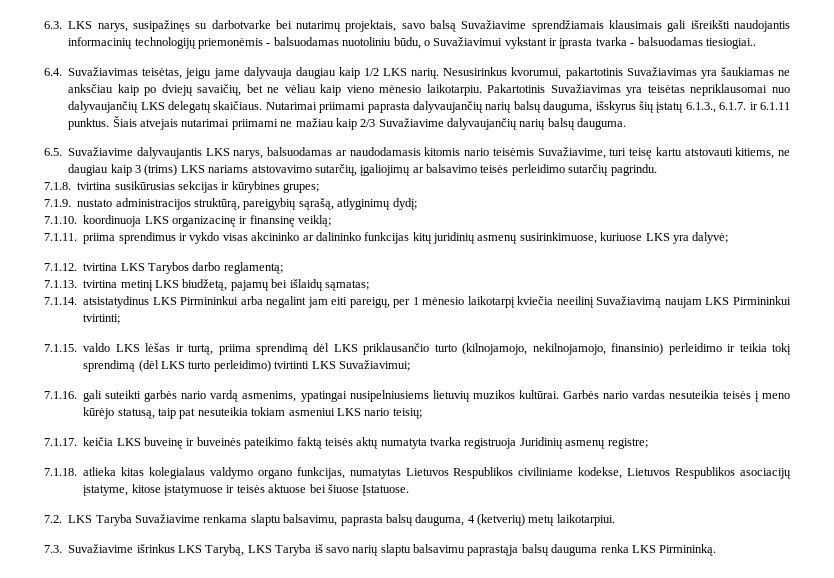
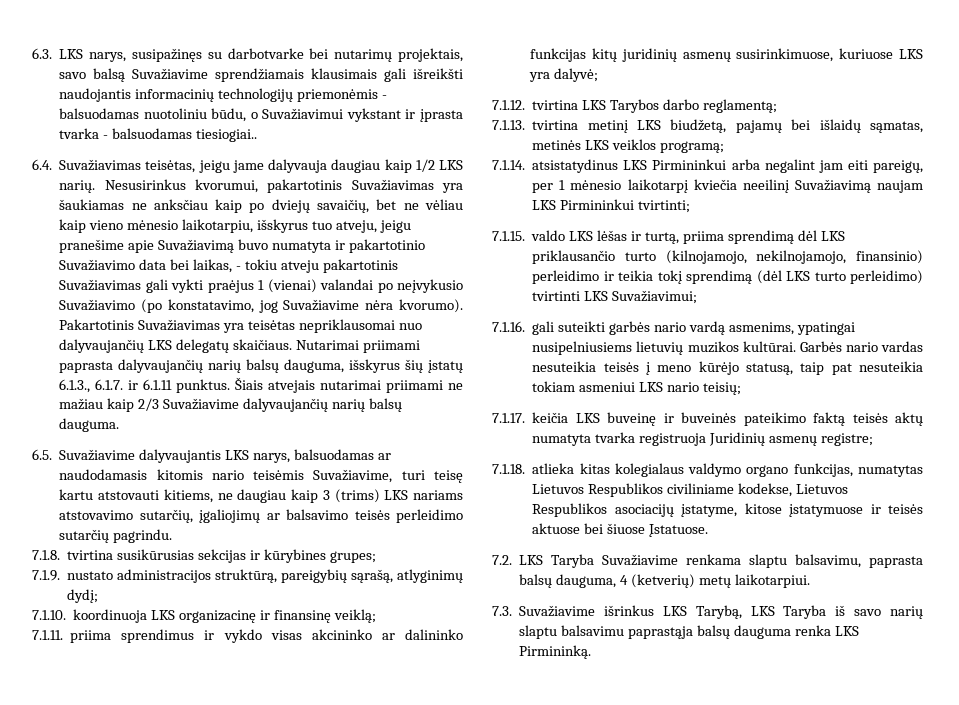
- Nesusirinkus kvorumui, pakartotinis Suvažiavimas yra šaukiamas ne anksčiau kaip po dviejų savaičių, bet ne vėliau kaip vieno mėnesio laikotarpiu.
+ Nesusirinkus kvorumui, pakartotinis Suvažiavimas yra šaukiamas ne anksčiau kaip po dviejų savaičių, bet ne vėliau kaip vieno mėnesio laikotarpiu, išskyrus tuo atveju, jeigu pranešime apie Suvažiavimą buvo numatyta ir pakartotinio Suvažiavimo data bei laikas, - tokiu atveju pakartotinis Suvažiavimas gali vykti praėjus 1 (vienai) valandai po neįvykusio Suvažiavimo (po konstatavimo, jog Suvažiavime nėra kvorumo).
- 7.1.13. tvirtina metinį LKS biudžetą, pajamų bei išlaidų sąmatas;
+ 7.1.13. tvirtina metinį LKS biudžetą, pajamų bei išlaidų sąmatas, metinės LKS veiklos programą;

